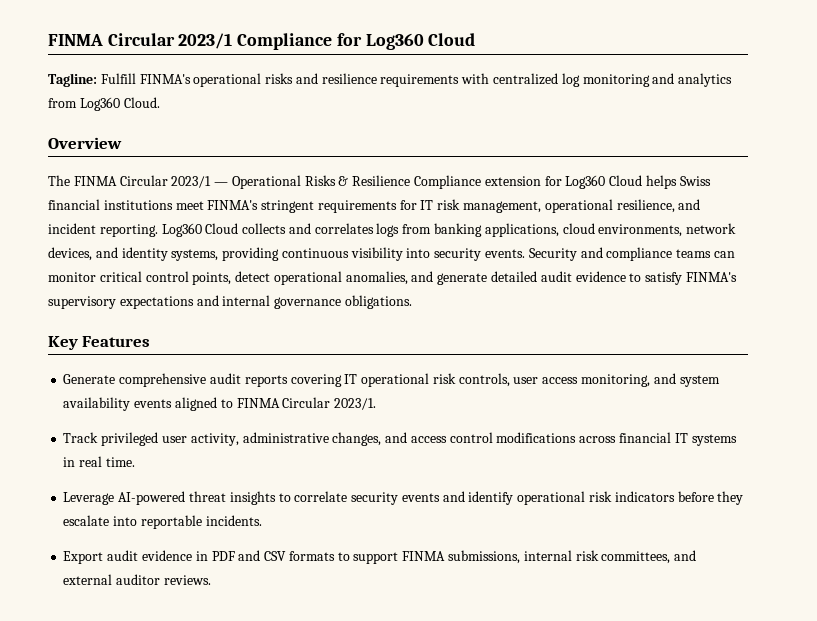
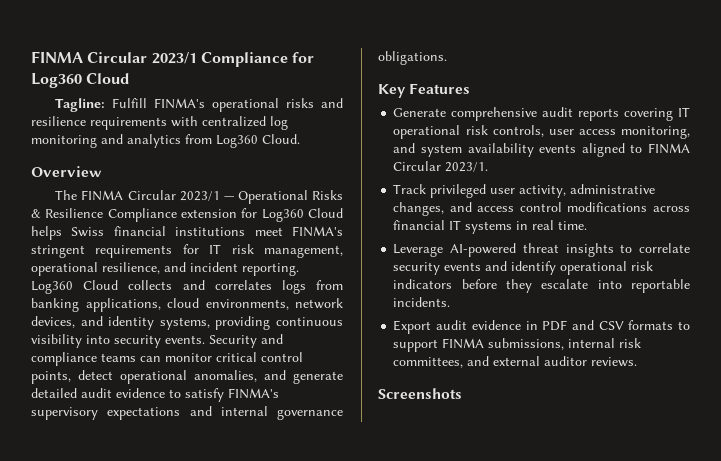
+ Screenshots

